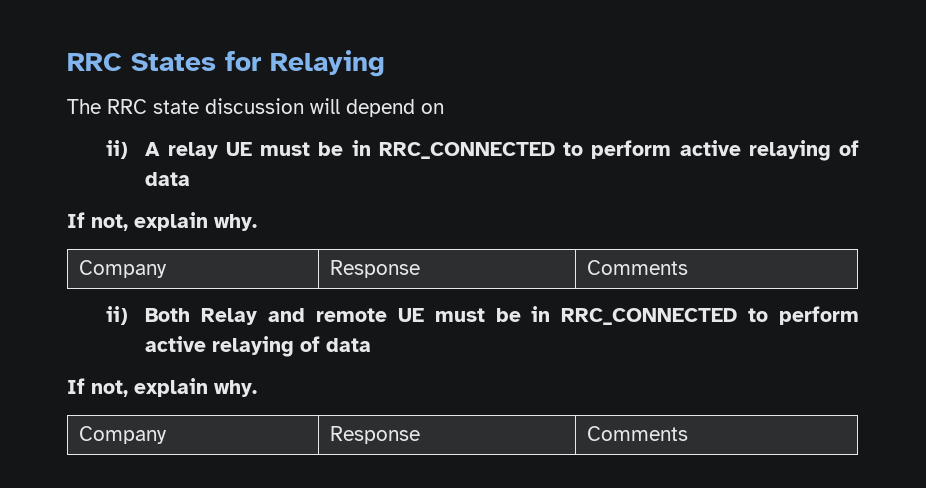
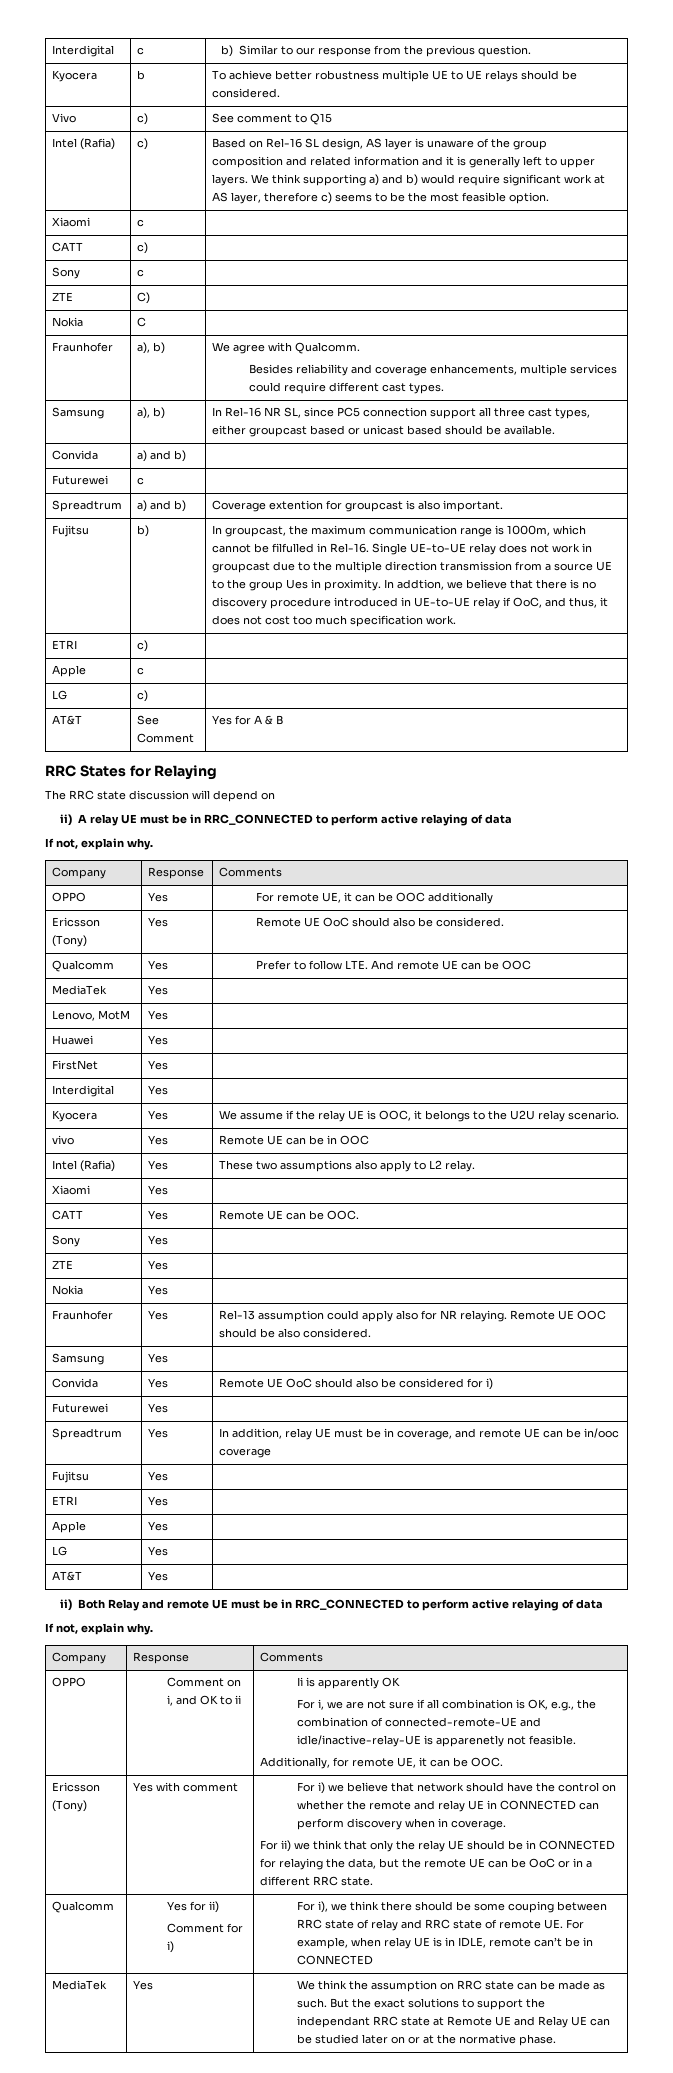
+ Interdigital | c | b) Similar to our response from the previous question.
+ Kyocera | b | To achieve better robustness multiple UE to UE relays should be considered.
+ Vivo | c) | See comment to Q15
+ Intel (Rafia) | c) | Based on Rel-16 SL design, AS layer is unaware of the group composition and related information and it is generally left to upper layers. We think supporting a) and b) would require significant work at AS layer, therefore c) seems to be the most feasible option.
+ Xiaomi | c |
+ CATT | c) |
+ Sony | c |
+ ZTE | C) |
+ Nokia | C |
+ Fraunhofer | a), b) | We agree with Qualcomm.
+ Besides reliability and coverage enhancements, multiple services could require different cast types.
+ Samsung | a), b) | In Rel-16 NR SL, since PC5 connection support all three cast types, either groupcast based or unicast based should be available.
+ Convida | a) and b) |
+ Futurewei | c |
+ Spreadtrum | a) and b) | Coverage extention for groupcast is also important.
+ Fujitsu | b) | In groupcast, the maximum communication range is 1000m, which cannot be filfulled in Rel-16. Single UE-to-UE relay does not work in groupcast due to the multiple direction transmission from a source UE to the group Ues in proximity. In addtion, we believe that there is no discovery procedure introduced in UE-to-UE relay if OoC, and thus, it does not cost too much specification work.
+ ETRI | c) |
+ Apple | c |
+ LG | c) |
+ AT&T | See Comment | Yes for A & B
+ OPPO | Yes | For remote UE, it can be OOC additionally
+ Ericsson (Tony) | Yes | Remote UE OoC should also be considered.
+ Qualcomm | Yes | Prefer to follow LTE. And remote UE can be OOC
+ MediaTek | Yes |
+ Lenovo, MotM | Yes |
+ Huawei | Yes |
+ FirstNet | Yes |
+ Interdigital | Yes |
+ Kyocera | Yes | We assume if the relay UE is OOC, it belongs to the U2U relay scenario.
+ vivo | Yes | Remote UE can be in OOC
+ Intel (Rafia) | Yes | These two assumptions also apply to L2 relay.
+ Xiaomi | Yes |
+ CATT | Yes | Remote UE can be OOC.
+ Sony | Yes |
+ ZTE | Yes |
+ Nokia | Yes |
+ Fraunhofer | Yes | Rel-13 assumption could apply also for NR relaying. Remote UE OOC should be also considered.
+ Samsung | Yes |
+ Convida | Yes | Remote UE OoC should also be considered for i)
+ Futurewei | Yes |
+ Spreadtrum | Yes | In addition, relay UE must be in coverage, and remote UE can be in/ooc coverage
+ Fujitsu | Yes |
+ ETRI | Yes |
+ Apple | Yes |
+ LG | Yes |
+ AT&T | Yes |
+ OPPO | Comment on i, and OK to ii | Ii is apparently OK
+ For i, we are not sure if all combination is OK, e.g., the combination of connected-remote-UE and idle/inactive-relay-UE is apparenetly not feasible.
+ Additionally, for remote UE, it can be OOC.
+ Ericsson (Tony) | Yes with comment | For i) we believe that network should have the control on whether the remote and relay UE in CONNECTED can perform discovery when in coverage.
+ For ii) we think that only the relay UE should be in CONNECTED for relaying the data, but the remote UE can be OoC or in a different RRC state.
+ Qualcomm | Yes for ii)
+ Comment for i) | For i), we think there should be some couping between RRC state of relay and RRC state of remote UE. For example, when relay UE is in IDLE, remote can’t be in CONNECTED
+ MediaTek | Yes | We think the assumption on RRC state can be made as such. But the exact solutions to support the independant RRC state at Remote UE and Relay UE can be studied later on or at the normative phase.

